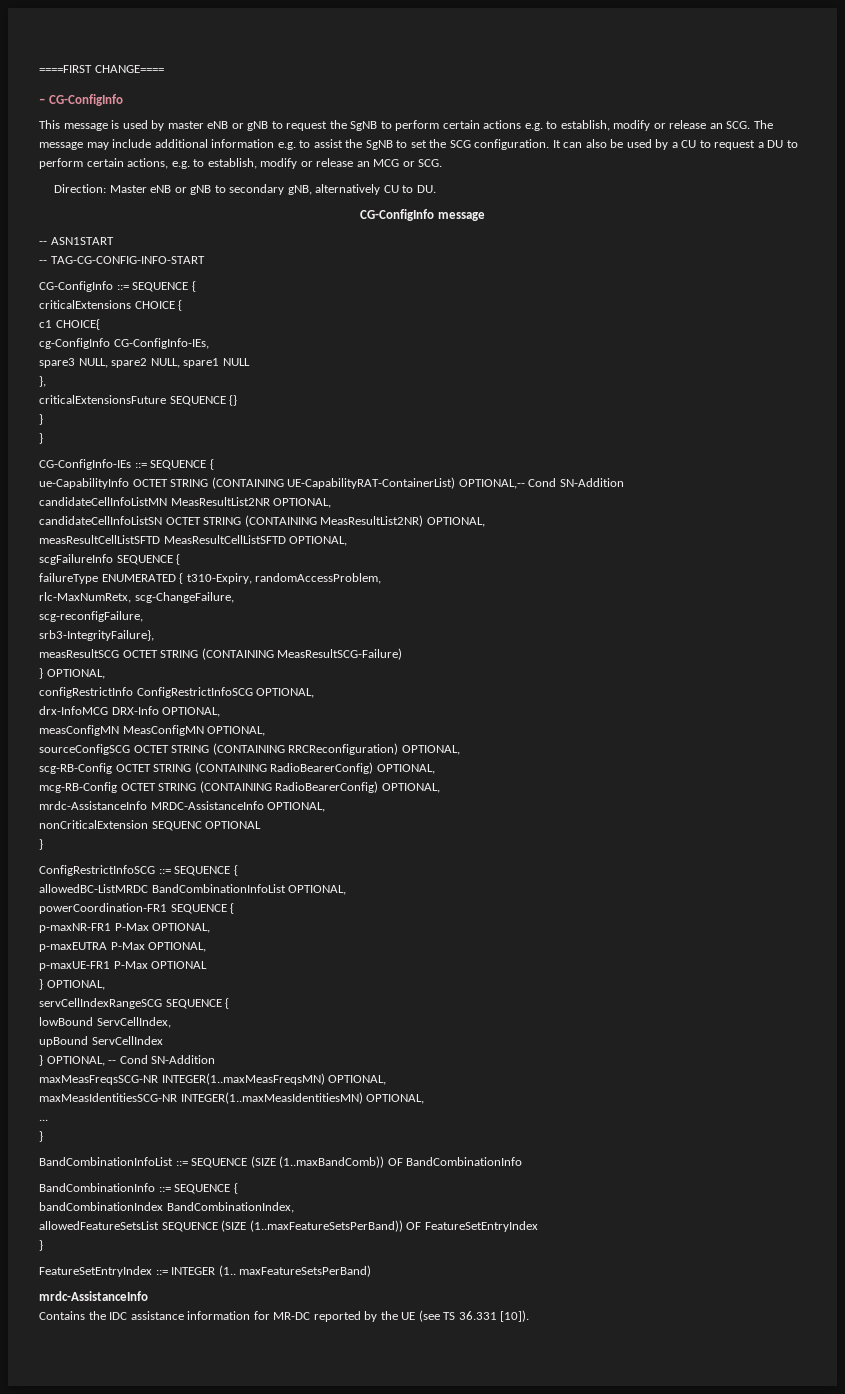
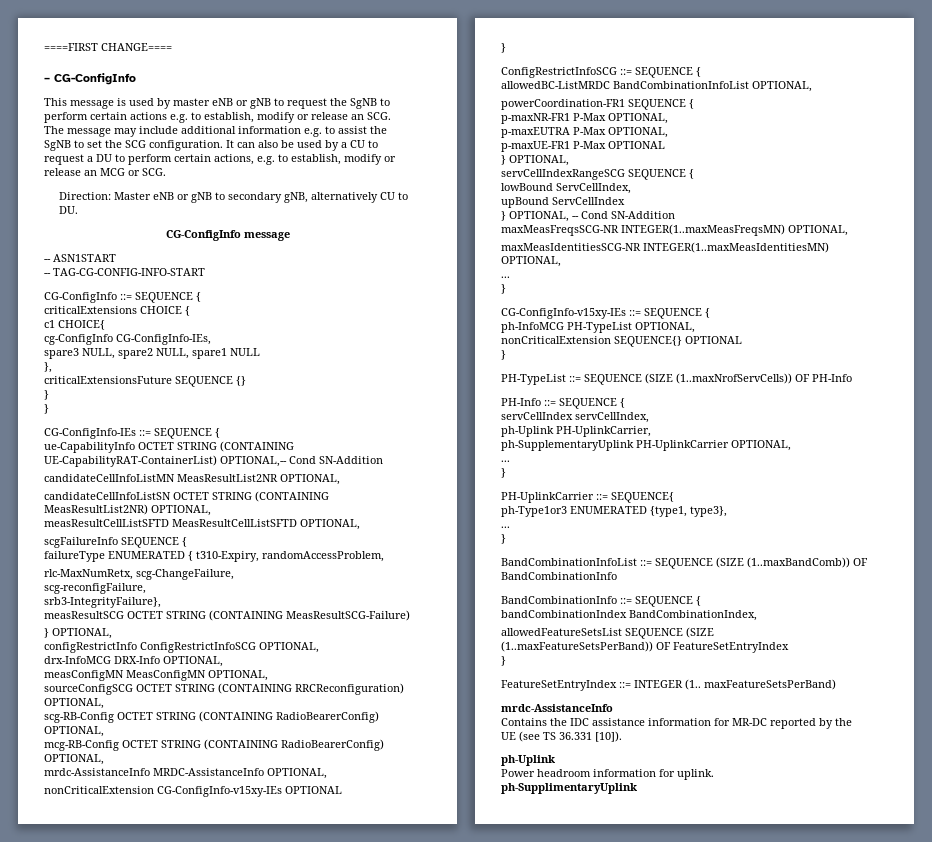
- nonCriticalExtension SEQUENC OPTIONAL
+ nonCriticalExtension CG-ConfigInfo-v15xy-IEs OPTIONAL
+ CG-ConfigInfo-v15xy-IEs ::= SEQUENCE {
+ ph-InfoMCG PH-TypeList OPTIONAL,
+ nonCriticalExtension SEQUENCE{} OPTIONAL
+ }
+ PH-TypeList ::= SEQUENCE (SIZE (1..maxNrofServCells)) OF PH-Info
+ PH-Info ::= SEQUENCE {
+ servCellIndex servCellIndex,
+ ph-Uplink PH-UplinkCarrier,
+ ph-SupplementaryUplink PH-UplinkCarrier OPTIONAL,
+ ...
+ }
+ PH-UplinkCarrier ::= SEQUENCE{
+ ph-Type1or3 ENUMERATED {type1, type3},
+ ...
+ }
  Contains the IDC assistance information for MR-DC reported by the UE (see TS 36.331 [10]).
+ ph-Uplink
+ Power headroom information for uplink.
+ ph-SupplimentaryUplink

